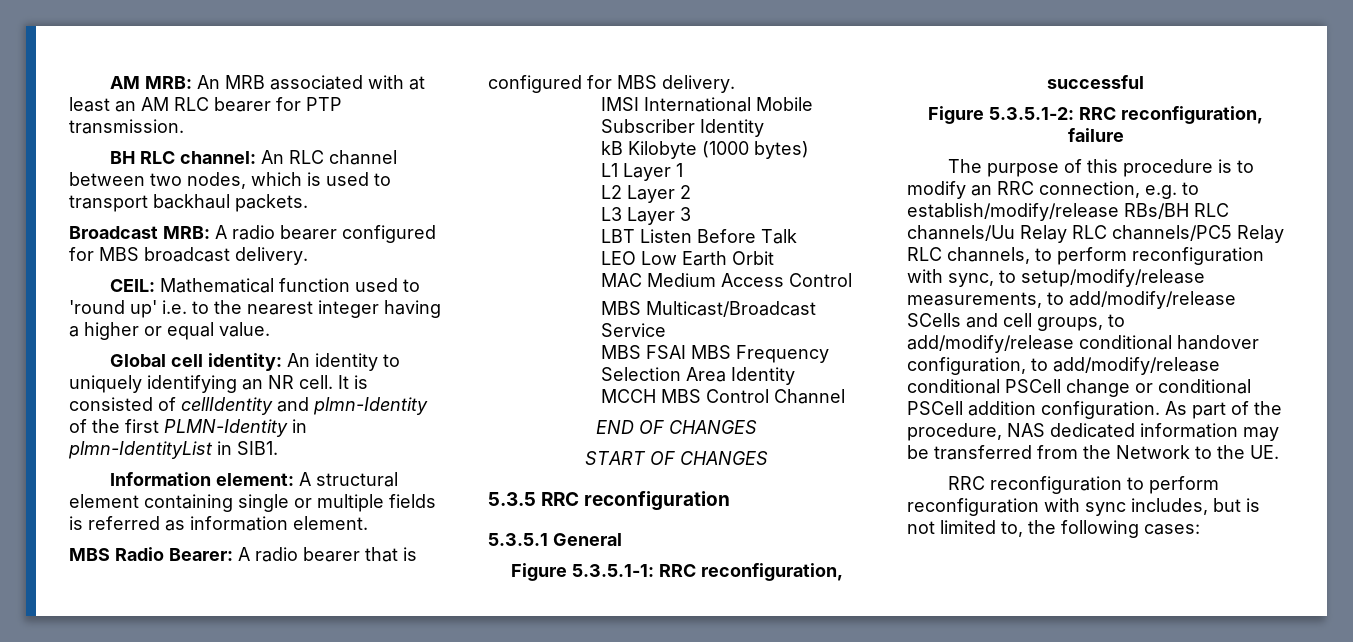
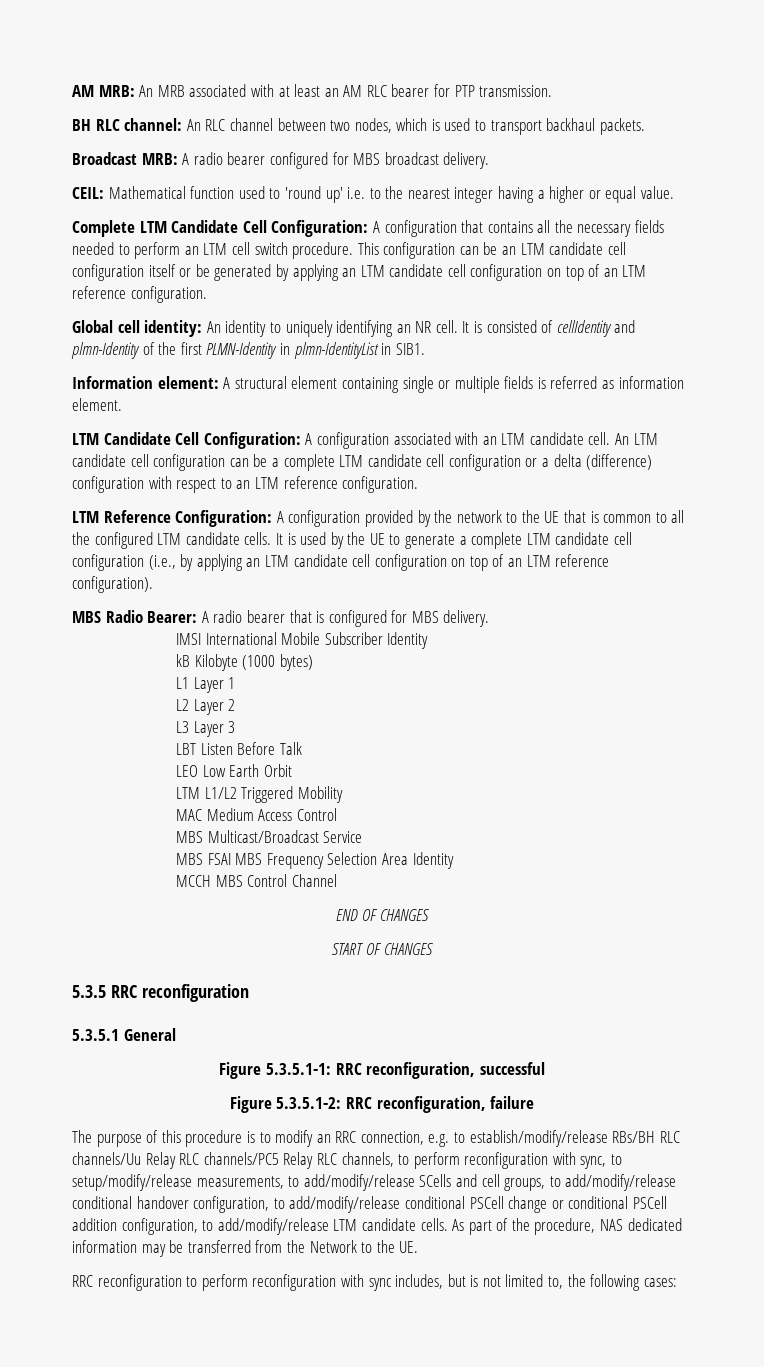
+ Complete LTM Candidate Cell Configuration: A configuration that contains all the necessary fields needed to perform an LTM cell switch procedure. This configuration can be an LTM candidate cell configuration itself or be generated by applying an LTM candidate cell configuration on top of an LTM reference configuration.
+ LTM Candidate Cell Configuration: A configuration associated with an LTM candidate cell. An LTM candidate cell configuration can be a complete LTM candidate cell configuration or a delta (difference) configuration with respect to an LTM reference configuration.
+ LTM Reference Configuration: A configuration provided by the network to the UE that is common to all the configured LTM candidate cells. It is used by the UE to generate a complete LTM candidate cell configuration (i.e., by applying an LTM candidate cell configuration on top of an LTM reference configuration).
+ LTM L1/L2 Triggered Mobility
- The purpose of this procedure is to modify an RRC connection, e.g. to establish/modify/release RBs/BH RLC channels/Uu Relay RLC channels/PC5 Relay RLC channels, to perform reconfiguration with sync, to setup/modify/release measurements, to add/modify/release SCells and cell groups, to add/modify/release conditional handover configuration, to add/modify/release conditional PSCell change or conditional PSCell addition configuration.
+ The purpose of this procedure is to modify an RRC connection, e.g. to establish/modify/release RBs/BH RLC channels/Uu Relay RLC channels/PC5 Relay RLC channels, to perform reconfiguration with sync, to setup/modify/release measurements, to add/modify/release SCells and cell groups, to add/modify/release conditional handover configuration, to add/modify/release conditional PSCell change or conditional PSCell addition configuration, to add/modify/release LTM candidate cells.

